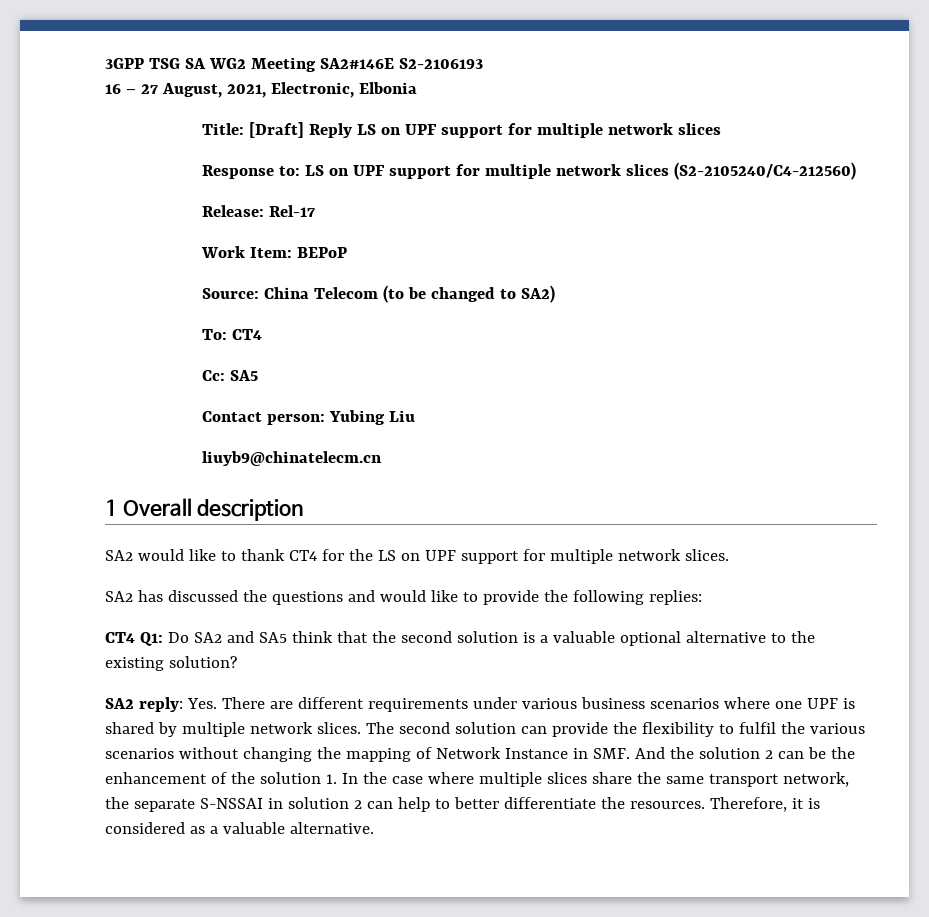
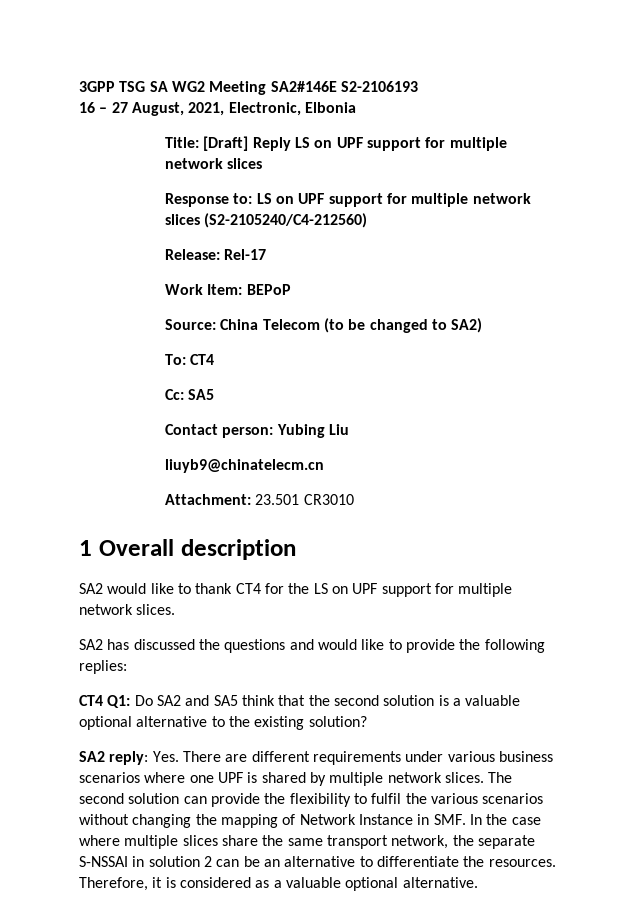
+ Attachment: 23.501 CR3010
- The second solution can provide the flexibility to fulfil the various scenarios without changing the mapping of Network Instance in SMF. And the solution 2 can be the enhancement of the solution 1. In the case where multiple slices share the same transport network, the separate S-NSSAI in solution 2 can help to better differentiate the resources.
+ The second solution can provide the flexibility to fulfil the various scenarios without changing the mapping of Network Instance in SMF. In the case where multiple slices share the same transport network, the separate S-NSSAI in solution 2 can be an alternative to differentiate the resources.
- Therefore, it is considered as a valuable alternative.
+ Therefore, it is considered as a valuable optional alternative.

